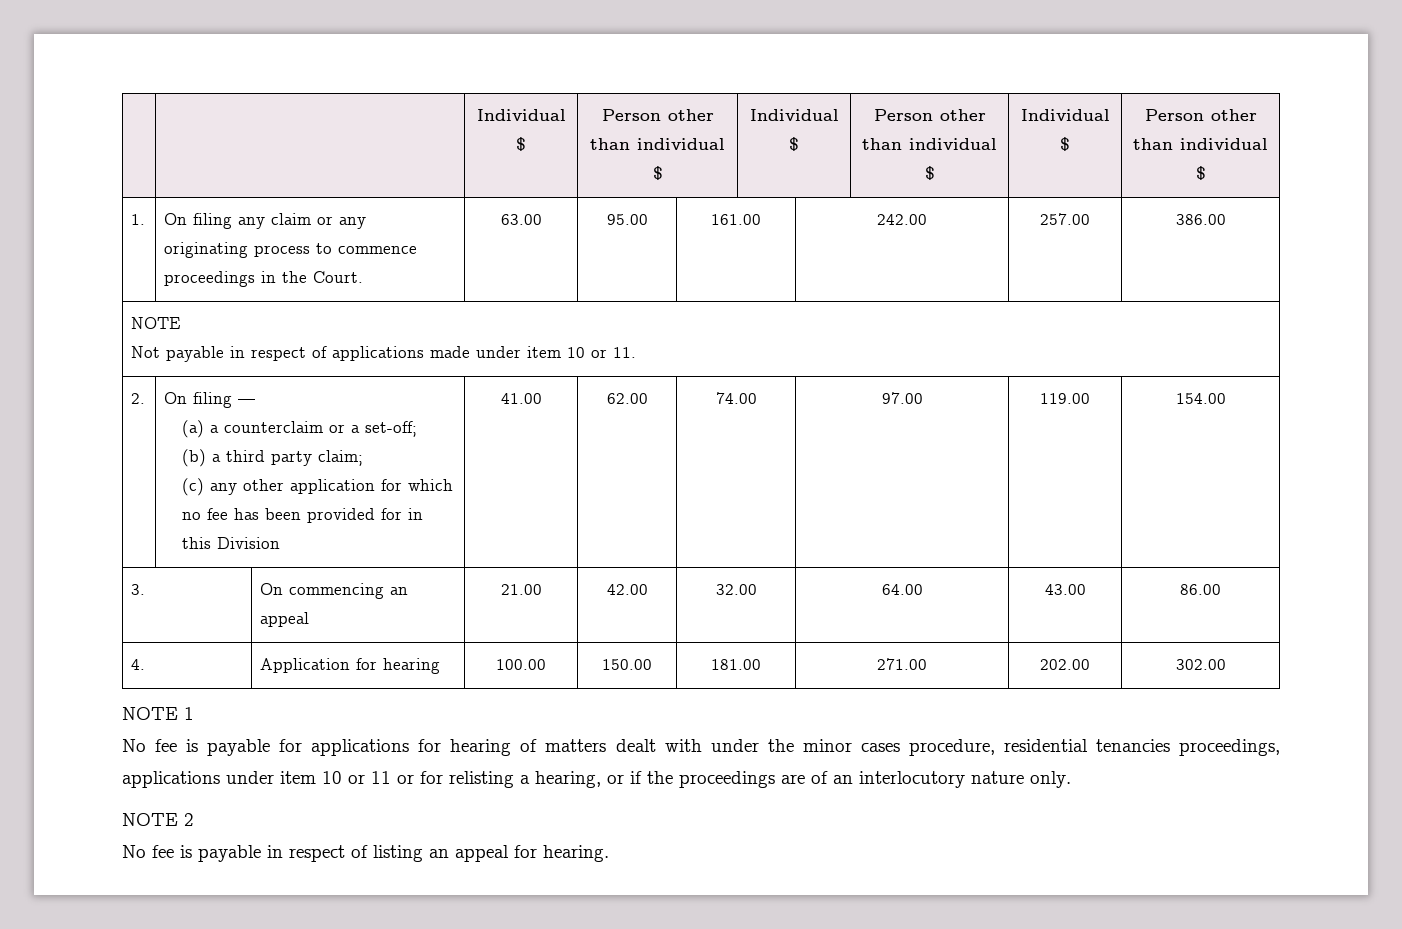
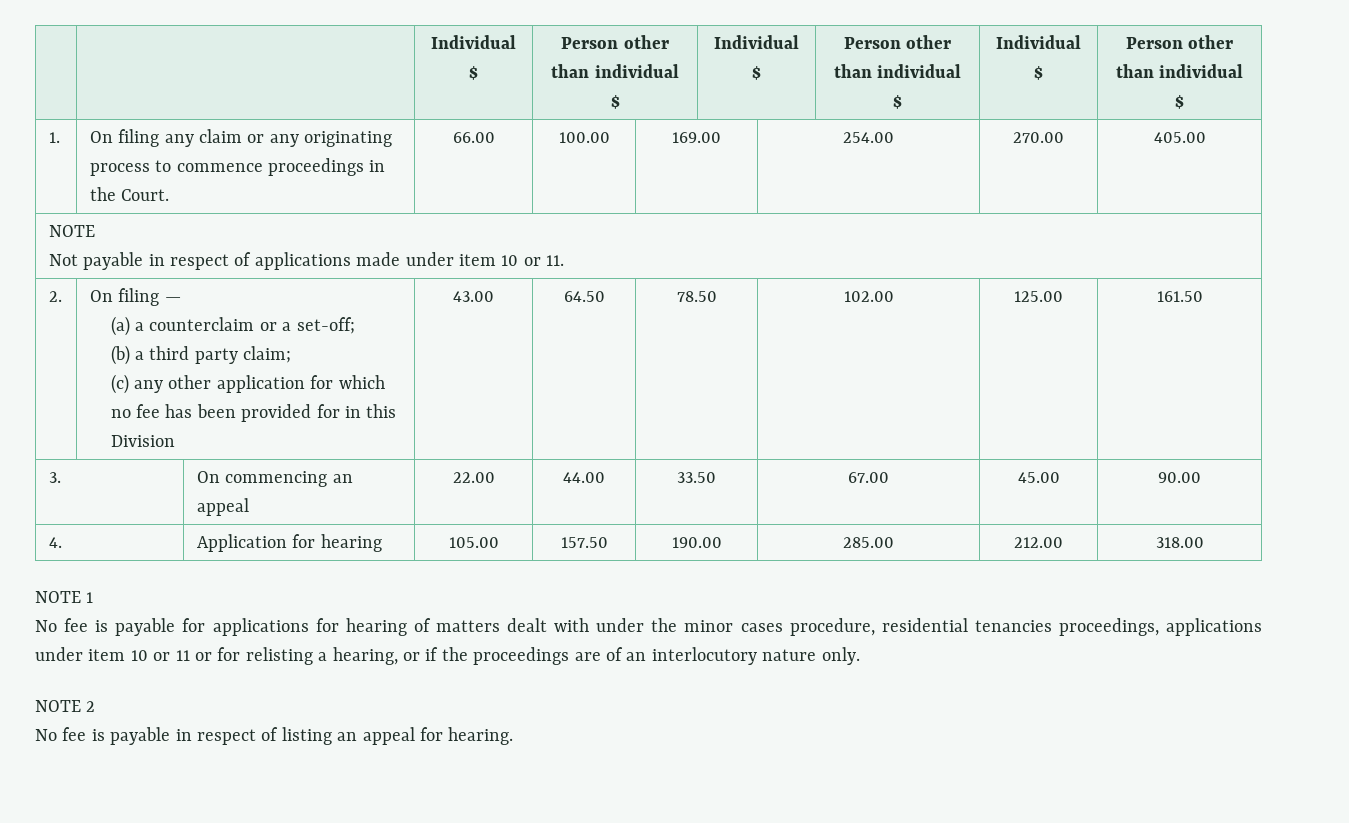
- 1. | On filing any claim or any originating process to commence proceedings in the Court. | 63.00 | 95.00 | 161.00 | 242.00 | 257.00 | 386.00
+ 1. | On filing any claim or any originating process to commence proceedings in the Court. | 66.00 | 100.00 | 169.00 | 254.00 | 270.00 | 405.00
  2. | On filing —
  (a) a counterclaim or a set-off;
  (b) a third party claim;
- (c) any other application for which no fee has been provided for in this Division | 41.00 | 62.00 | 74.00 | 97.00 | 119.00 | 154.00
+ (c) any other application for which no fee has been provided for in this Division | 43.00 | 64.50 | 78.50 | 102.00 | 125.00 | 161.50
- 3. | On commencing an appeal | 21.00 | 42.00 | 32.00 | 64.00 | 43.00 | 86.00
- 4. | Application for hearing | 100.00 | 150.00 | 181.00 | 271.00 | 202.00 | 302.00
+ 3. | On commencing an appeal | 22.00 | 44.00 | 33.50 | 67.00 | 45.00 | 90.00
+ 4. | Application for hearing | 105.00 | 157.50 | 190.00 | 285.00 | 212.00 | 318.00

